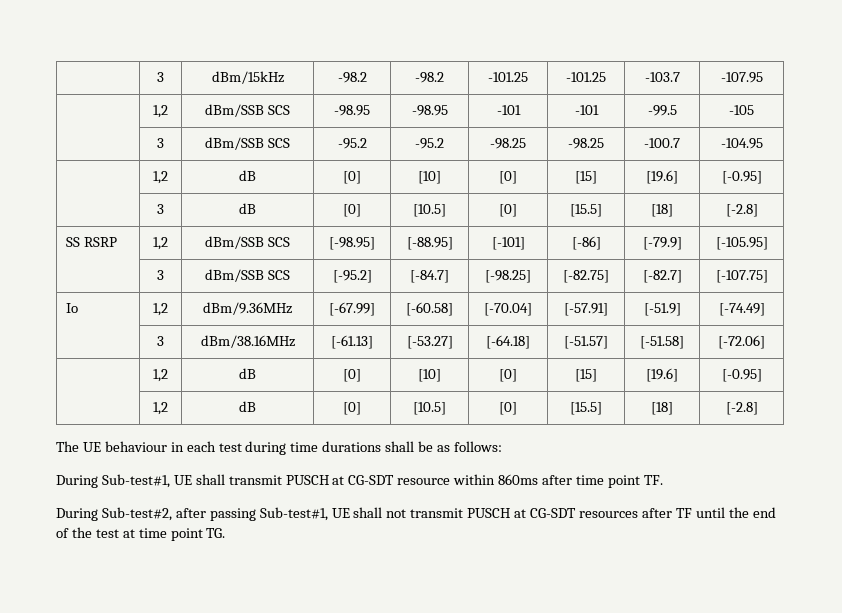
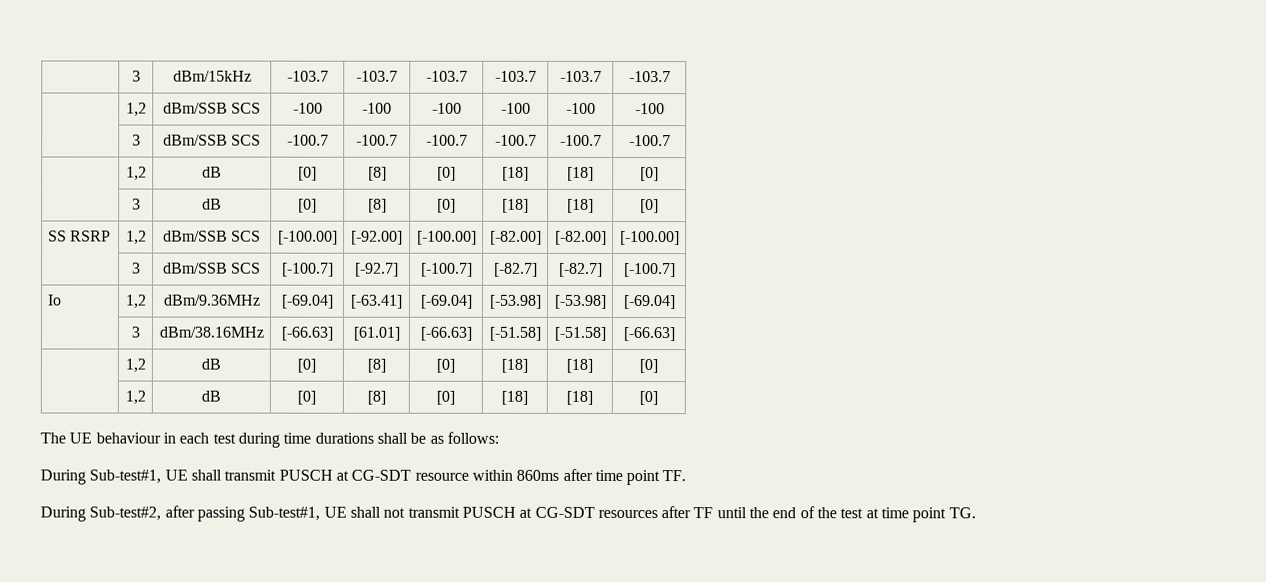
- | 3 | dBm/15kHz | -98.2 | -98.2 | -101.25 | -101.25 | -103.7 | -107.95
- | 1,2 | dBm/SSB SCS | -98.95 | -98.95 | -101 | -101 | -99.5 | -105
- | 3 | dBm/SSB SCS | -95.2 | -95.2 | -98.25 | -98.25 | -100.7 | -104.95
- | 1,2 | dB | [0] | [10] | [0] | [15] | [19.6] | [-0.95]
+ | 3 | dBm/15kHz | -103.7 | -103.7 | -103.7 | -103.7 | -103.7 | -103.7
+ | 1,2 | dBm/SSB SCS | -100 | -100 | -100 | -100 | -100 | -100
+ | 3 | dBm/SSB SCS | -100.7 | -100.7 | -100.7 | -100.7 | -100.7 | -100.7
+ | 1,2 | dB | [0] | [8] | [0] | [18] | [18] | [0]
- | 3 | dB | [0] | [10.5] | [0] | [15.5] | [18] | [-2.8]
+ | 3 | dB | [0] | [8] | [0] | [18] | [18] | [0]
- SS RSRP | 1,2 | dBm/SSB SCS | [-98.95] | [-88.95] | [-101] | [-86] | [-79.9] | [-105.95]
- | 3 | dBm/SSB SCS | [-95.2] | [-84.7] | [-98.25] | [-82.75] | [-82.7] | [-107.75]
+ SS RSRP | 1,2 | dBm/SSB SCS | [-100.00] | [-92.00] | [-100.00] | [-82.00] | [-82.00] | [-100.00]
+ | 3 | dBm/SSB SCS | [-100.7] | [-92.7] | [-100.7] | [-82.7] | [-82.7] | [-100.7]
- Io | 1,2 | dBm/9.36MHz | [-67.99] | [-60.58] | [-70.04] | [-57.91] | [-51.9] | [-74.49]
- | 3 | dBm/38.16MHz | [-61.13] | [-53.27] | [-64.18] | [-51.57] | [-51.58] | [-72.06]
- | 1,2 | dB | [0] | [10] | [0] | [15] | [19.6] | [-0.95]
- | 1,2 | dB | [0] | [10.5] | [0] | [15.5] | [18] | [-2.8]
+ Io | 1,2 | dBm/9.36MHz | [-69.04] | [-63.41] | [-69.04] | [-53.98] | [-53.98] | [-69.04]
+ | 3 | dBm/38.16MHz | [-66.63] | [61.01] | [-66.63] | [-51.58] | [-51.58] | [-66.63]
+ | 1,2 | dB | [0] | [8] | [0] | [18] | [18] | [0]
+ | 1,2 | dB | [0] | [8] | [0] | [18] | [18] | [0]

